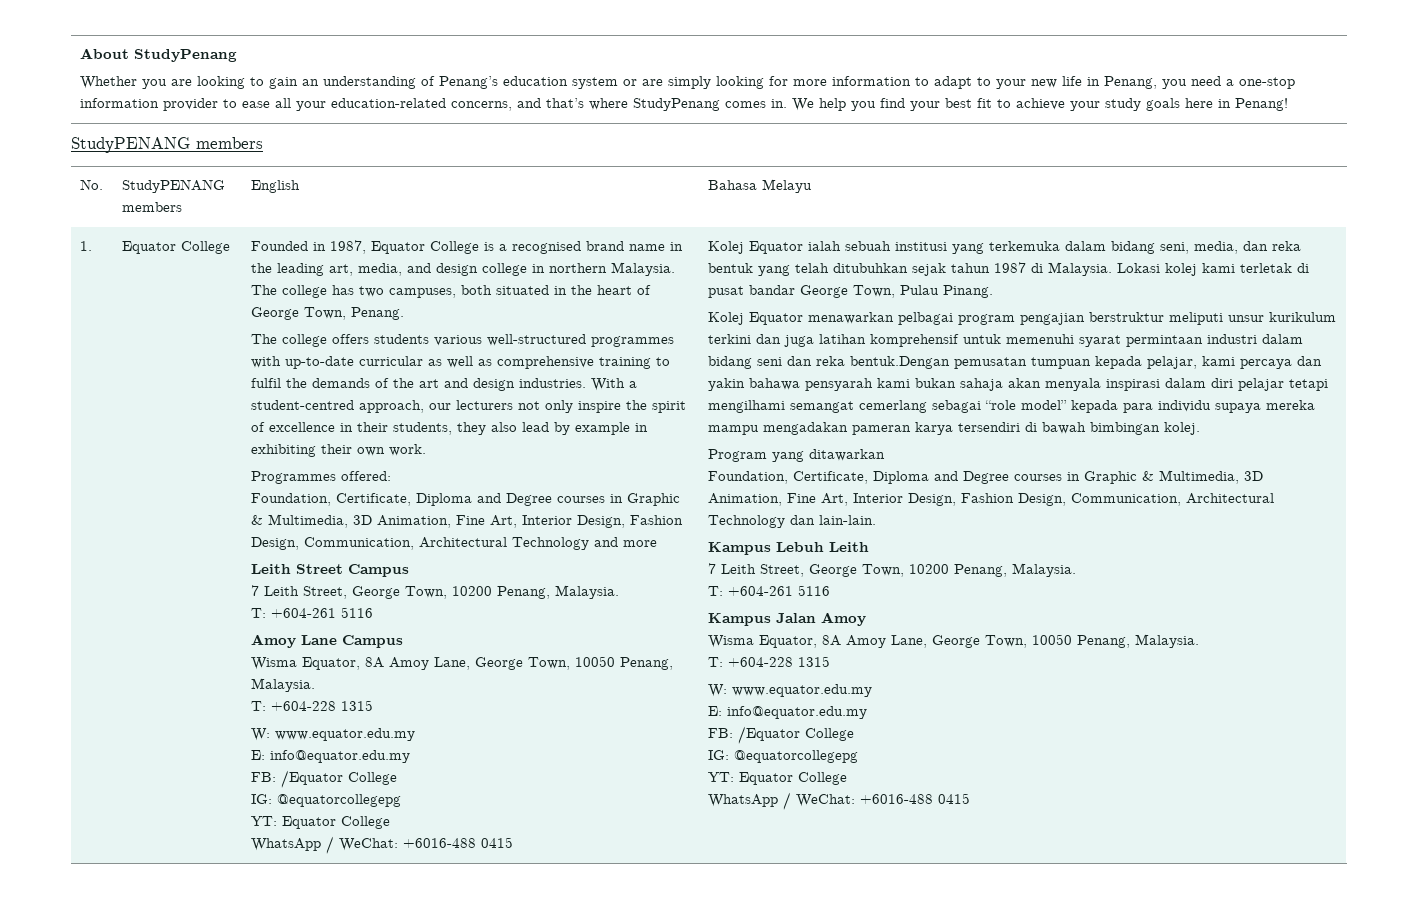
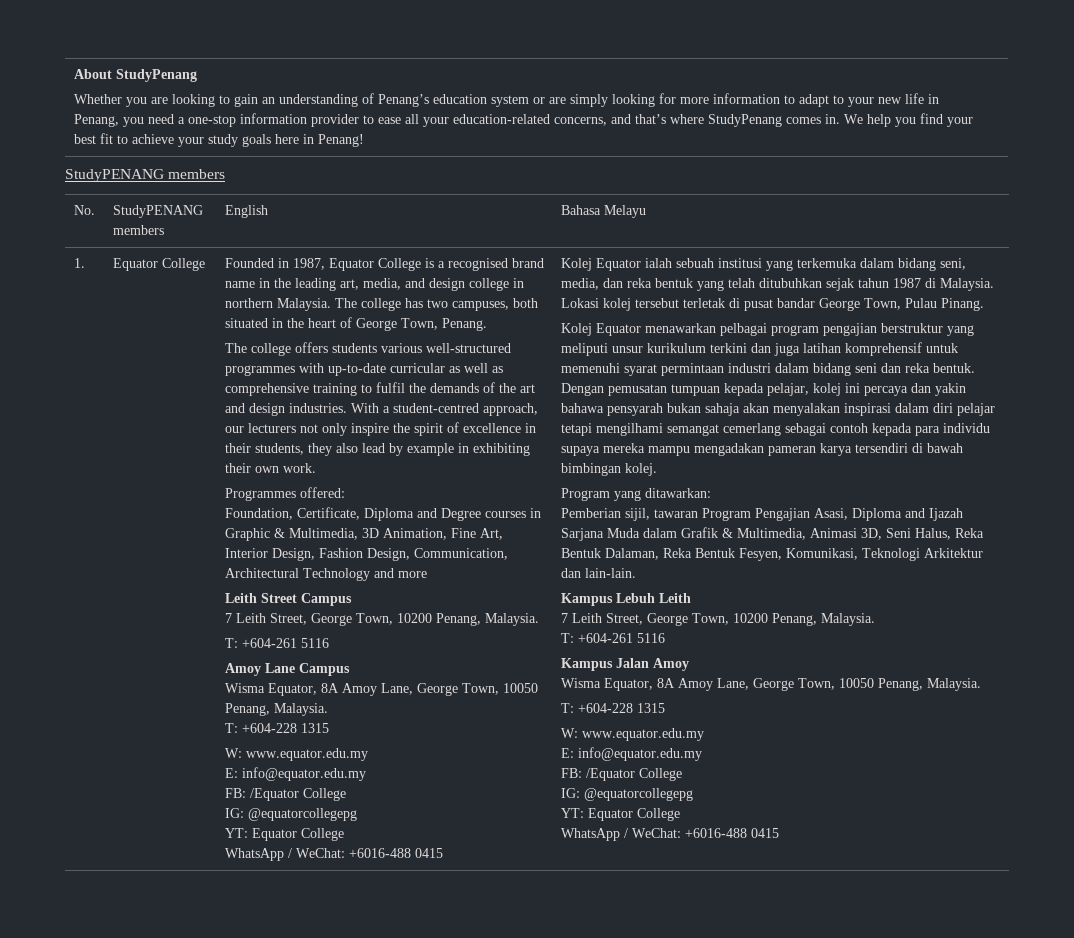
- Lokasi kolej kami terletak di pusat bandar George Town, Pulau Pinang.
+ Lokasi kolej tersebut terletak di pusat bandar George Town, Pulau Pinang.
- Kolej Equator menawarkan pelbagai program pengajian berstruktur meliputi unsur kurikulum terkini dan juga latihan komprehensif untuk memenuhi syarat permintaan industri dalam bidang seni dan reka bentuk.Dengan pemusatan tumpuan kepada pelajar, kami percaya dan yakin bahawa pensyarah kami bukan sahaja akan menyala inspirasi dalam diri pelajar tetapi mengilhami semangat cemerlang sebagai “role model” kepada para individu supaya mereka mampu mengadakan pameran karya tersendiri di bawah bimbingan kolej.
+ Kolej Equator menawarkan pelbagai program pengajian berstruktur yang meliputi unsur kurikulum terkini dan juga latihan komprehensif untuk memenuhi syarat permintaan industri dalam bidang seni dan reka bentuk. Dengan pemusatan tumpuan kepada pelajar, kolej ini percaya dan yakin bahawa pensyarah bukan sahaja akan menyalakan inspirasi dalam diri pelajar tetapi mengilhami semangat cemerlang sebagai contoh kepada para individu supaya mereka mampu mengadakan pameran karya tersendiri di bawah bimbingan kolej.
- Program yang ditawarkan
- Foundation, Certificate, Diploma and Degree courses in Graphic & Multimedia, 3D Animation, Fine Art, Interior Design, Fashion Design, Communication, Architectural Technology dan lain-lain.
+ Program yang ditawarkan:
+ Pemberian sijil, tawaran Program Pengajian Asasi, Diploma and Ijazah Sarjana Muda dalam Grafik & Multimedia, Animasi 3D, Seni Halus, Reka Bentuk Dalaman, Reka Bentuk Fesyen, Komunikasi, Teknologi Arkitektur dan lain-lain.

